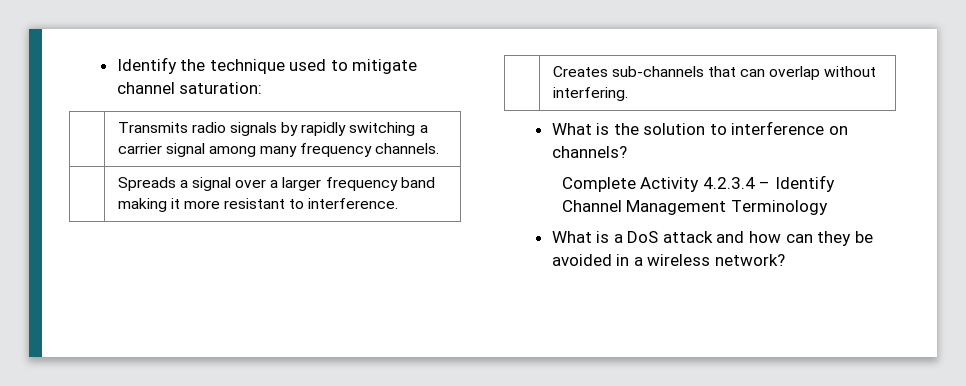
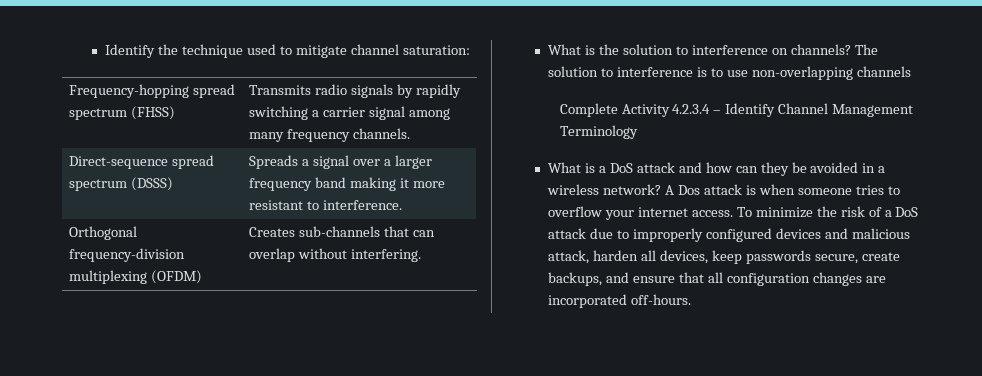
- | Transmits radio signals by rapidly switching a carrier signal among many frequency channels.
+ Frequency-hopping spread spectrum (FHSS) | Transmits radio signals by rapidly switching a carrier signal among many frequency channels.
- | Spreads a signal over a larger frequency band making it more resistant to interference.
+ Direct-sequence spread spectrum (DSSS) | Spreads a signal over a larger frequency band making it more resistant to interference.
- | Creates sub-channels that can overlap without interfering.
+ Orthogonal frequency-division multiplexing (OFDM) | Creates sub-channels that can overlap without interfering.
+ The solution to interference is to use non-overlapping channels
+ A Dos attack is when someone tries to overflow your internet access. To minimize the risk of a DoS attack due to improperly configured devices and malicious attack, harden all devices, keep passwords secure, create backups, and ensure that all configuration changes are incorporated off-hours.

